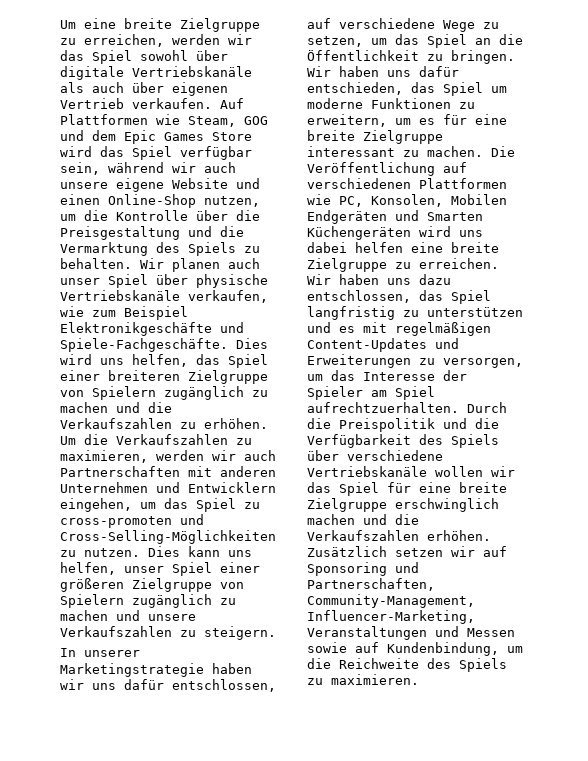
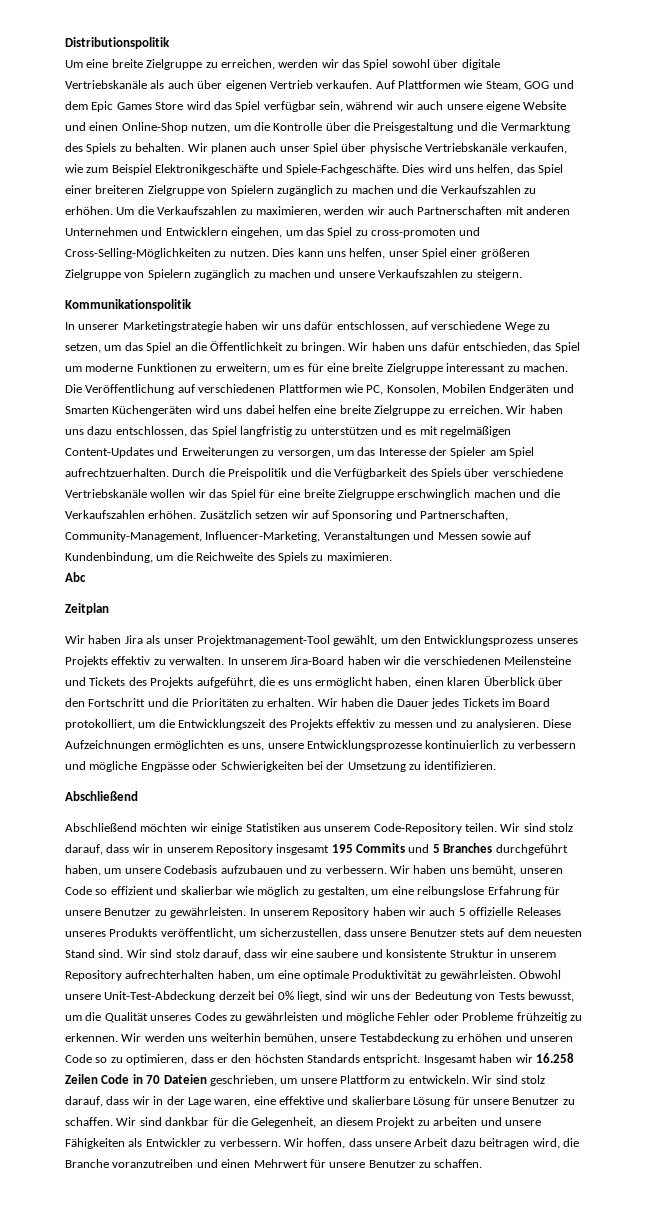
+ Distributionspolitik
+ Kommunikationspolitik
+ Abc
+ Zeitplan
+ Wir haben Jira als unser Projektmanagement-Tool gewählt, um den Entwicklungsprozess unseres Projekts effektiv zu verwalten. In unserem Jira-Board haben wir die verschiedenen Meilensteine und Tickets des Projekts aufgeführt, die es uns ermöglicht haben, einen klaren Überblick über den Fortschritt und die Prioritäten zu erhalten. Wir haben die Dauer jedes Tickets im Board protokolliert, um die Entwicklungszeit des Projekts effektiv zu messen und zu analysieren. Diese Aufzeichnungen ermöglichten es uns, unsere Entwicklungsprozesse kontinuierlich zu verbessern und mögliche Engpässe oder Schwierigkeiten bei der Umsetzung zu identifizieren.
+ Abschließend
+ Abschließend möchten wir einige Statistiken aus unserem Code-Repository teilen. Wir sind stolz darauf, dass wir in unserem Repository insgesamt 195 Commits und 5 Branches durchgeführt haben, um unsere Codebasis aufzubauen und zu verbessern. Wir haben uns bemüht, unseren Code so effizient und skalierbar wie möglich zu gestalten, um eine reibungslose Erfahrung für unsere Benutzer zu gewährleisten. In unserem Repository haben wir auch 5 offizielle Releases unseres Produkts veröffentlicht, um sicherzustellen, dass unsere Benutzer stets auf dem neuesten Stand sind. Wir sind stolz darauf, dass wir eine saubere und konsistente Struktur in unserem Repository aufrechterhalten haben, um eine optimale Produktivität zu gewährleisten. Obwohl unsere Unit-Test-Abdeckung derzeit bei 0% liegt, sind wir uns der Bedeutung von Tests bewusst, um die Qualität unseres Codes zu gewährleisten und mögliche Fehler oder Probleme frühzeitig zu erkennen. Wir werden uns weiterhin bemühen, unsere Testabdeckung zu erhöhen und unseren Code so zu optimieren, dass er den höchsten Standards entspricht. Insgesamt haben wir 16.258 Zeilen Code in 70 Dateien geschrieben, um unsere Plattform zu entwickeln. Wir sind stolz darauf, dass wir in der Lage waren, eine effektive und skalierbare Lösung für unsere Benutzer zu schaffen. Wir sind dankbar für die Gelegenheit, an diesem Projekt zu arbeiten und unsere Fähigkeiten als Entwickler zu verbessern. Wir hoffen, dass unsere Arbeit dazu beitragen wird, die Branche voranzutreiben und einen Mehrwert für unsere Benutzer zu schaffen.

